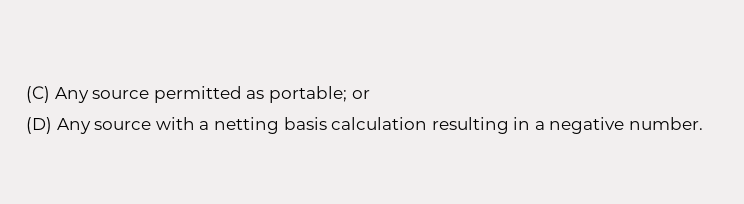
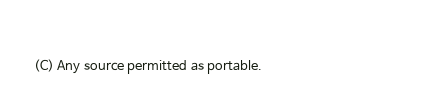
- (C) Any source permitted as portable; or
- (D) Any source with a netting basis calculation resulting in a negative number.
+ (C) Any source permitted as portable.

